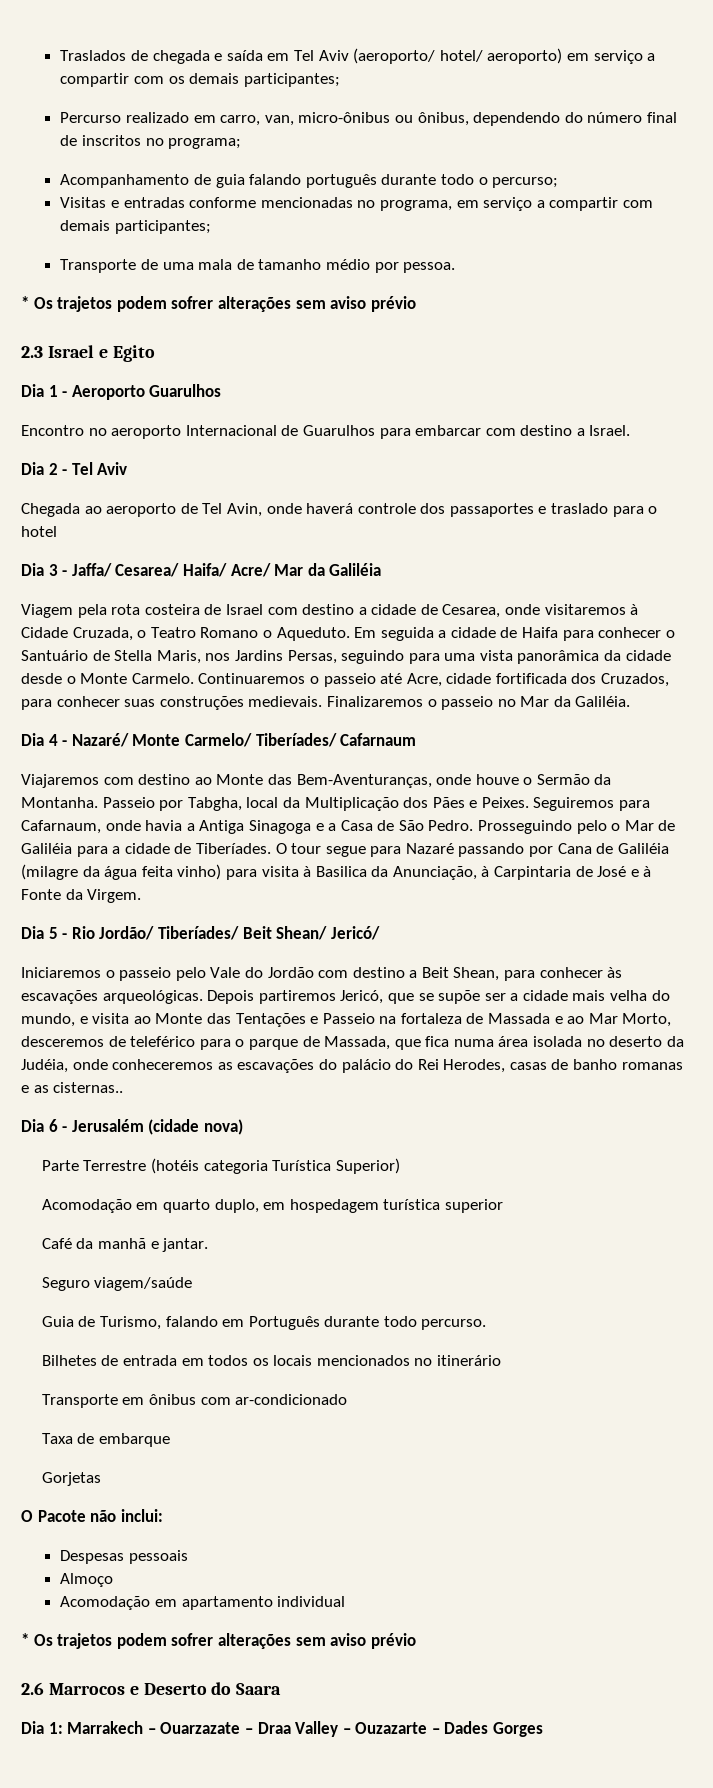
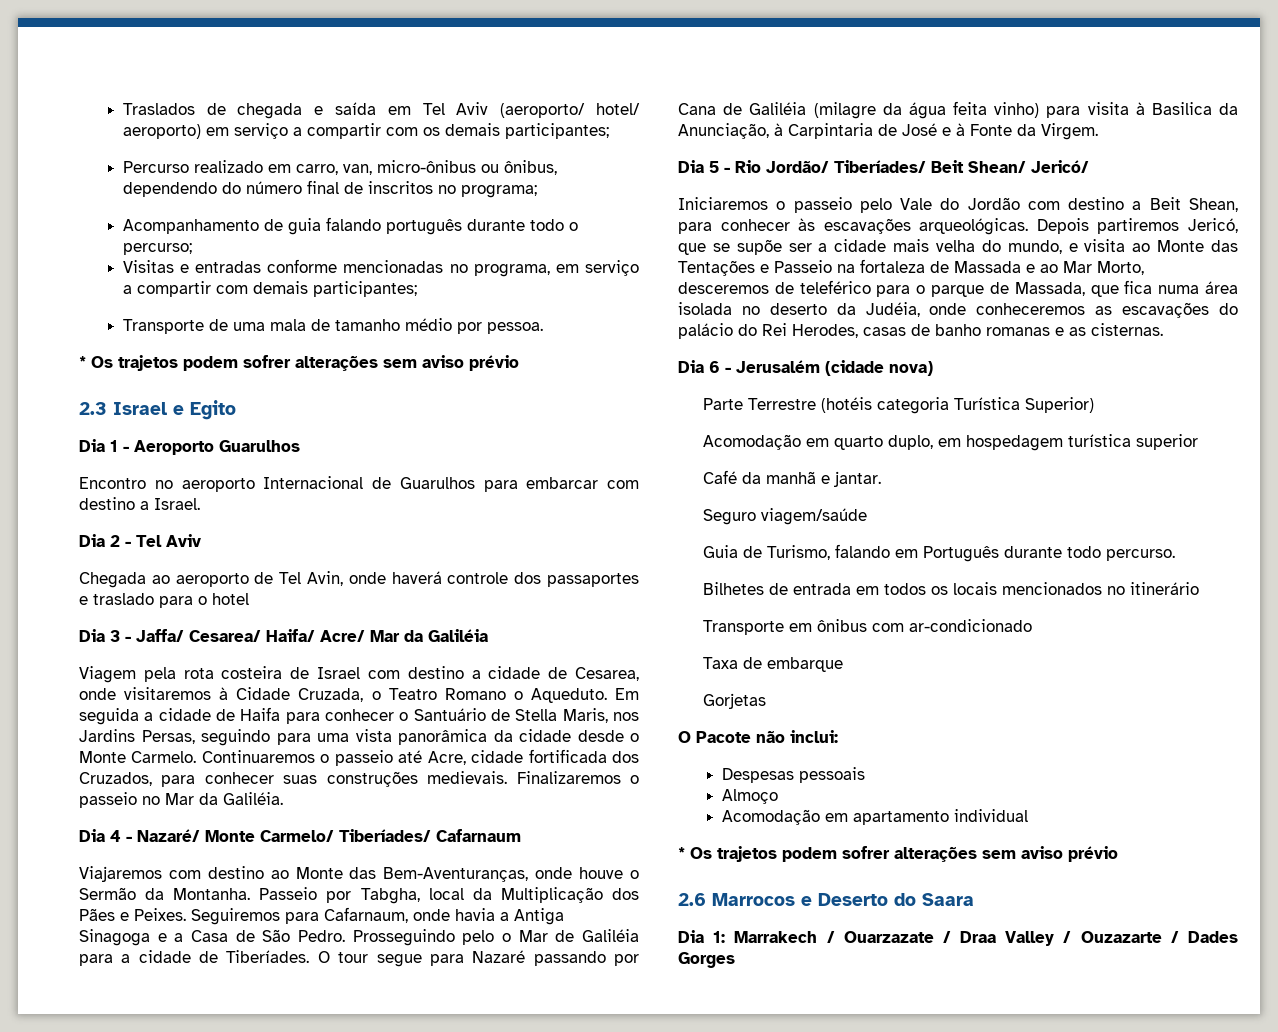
- Depois partiremos Jericó, que se supõe ser a cidade mais velha do mundo, e visita ao Monte das Tentações e Passeio na fortaleza de Massada e ao Mar Morto, desceremos de teleférico para o parque de Massada, que fica numa área isolada no deserto da Judéia, onde conheceremos as escavações do palácio do Rei Herodes, casas de banho romanas e as cisternas..
+ Depois partiremos Jericó, que se supõe ser a cidade mais velha do mundo, e visita ao Monte das Tentações e Passeio na fortaleza de Massada e ao Mar Morto, desceremos de teleférico para o parque de Massada, que fica numa área isolada no deserto da Judéia, onde conheceremos as escavações do palácio do Rei Herodes, casas de banho romanas e as cisternas.
- Dia 1: Marrakech – Ouarzazate – Draa Valley – Ouzazarte – Dades Gorges
+ Dia 1: Marrakech / Ouarzazate / Draa Valley / Ouzazarte / Dades Gorges

